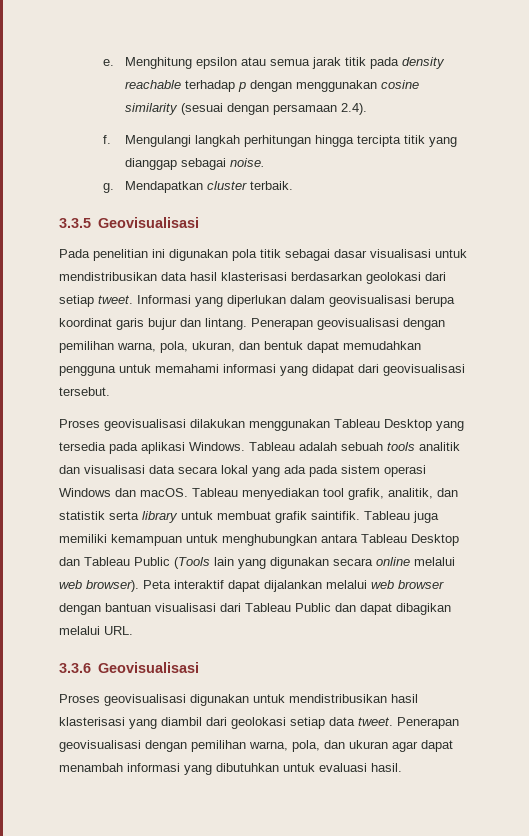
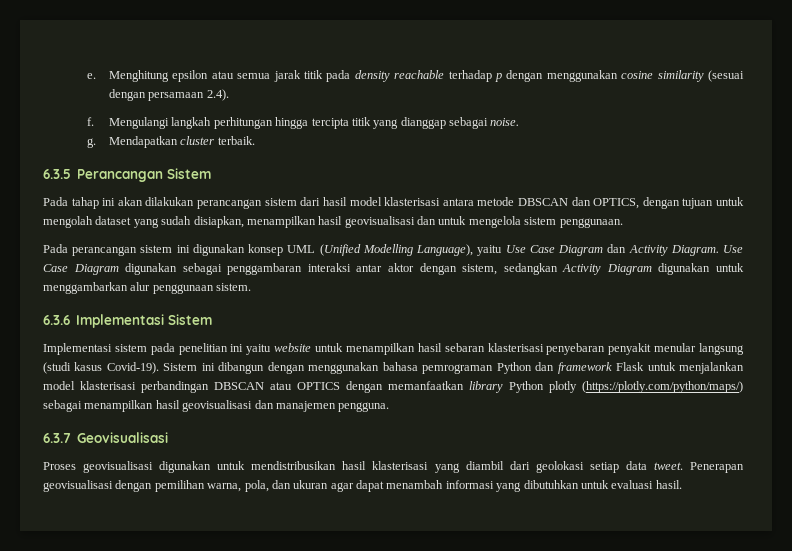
- 3.3.5 Geovisualisasi
- Pada penelitian ini digunakan pola titik sebagai dasar visualisasi untuk mendistribusikan data hasil klasterisasi berdasarkan geolokasi dari setiap tweet. Informasi yang diperlukan dalam geovisualisasi berupa koordinat garis bujur dan lintang. Penerapan geovisualisasi dengan pemilihan warna, pola, ukuran, dan bentuk dapat memudahkan pengguna untuk memahami informasi yang didapat dari geovisualisasi tersebut.
- Proses geovisualisasi dilakukan menggunakan Tableau Desktop yang tersedia pada aplikasi Windows. Tableau adalah sebuah tools analitik dan visualisasi data secara lokal yang ada pada sistem operasi Windows dan macOS. Tableau menyediakan tool grafik, analitik, dan statistik serta library untuk membuat grafik saintifik. Tableau juga memiliki kemampuan untuk menghubungkan antara Tableau Desktop dan Tableau Public (Tools lain yang digunakan secara online melalui web browser). Peta interaktif dapat dijalankan melalui web browser dengan bantuan visualisasi dari Tableau Public dan dapat dibagikan melalui URL.
- 3.3.6 Geovisualisasi
+ 6.3.5 Perancangan Sistem
+ Pada tahap ini akan dilakukan perancangan sistem dari hasil model klasterisasi antara metode DBSCAN dan OPTICS, dengan tujuan untuk mengolah dataset yang sudah disiapkan, menampilkan hasil geovisualisasi dan untuk mengelola sistem penggunaan.
+ Pada perancangan sistem ini digunakan konsep UML (Unified Modelling Language), yaitu Use Case Diagram dan Activity Diagram. Use Case Diagram digunakan sebagai penggambaran interaksi antar aktor dengan sistem, sedangkan Activity Diagram digunakan untuk menggambarkan alur penggunaan sistem.
+ 6.3.6 Implementasi Sistem
+ Implementasi sistem pada penelitian ini yaitu website untuk menampilkan hasil sebaran klasterisasi penyebaran penyakit menular langsung (studi kasus Covid-19). Sistem ini dibangun dengan menggunakan bahasa pemrograman Python dan framework Flask untuk menjalankan model klasterisasi perbandingan DBSCAN atau OPTICS dengan memanfaatkan library Python plotly (https://plotly.com/python/maps/) sebagai menampilkan hasil geovisualisasi dan manajemen pengguna.
+ 6.3.7 Geovisualisasi

